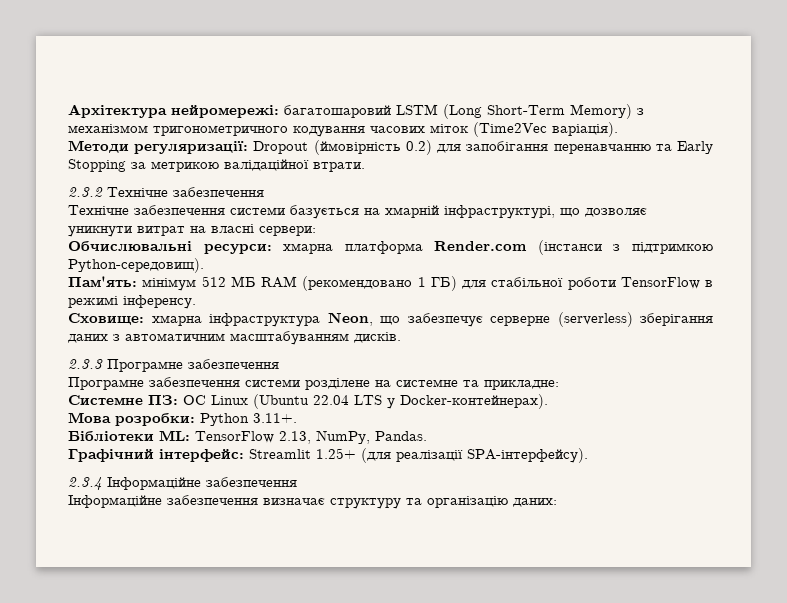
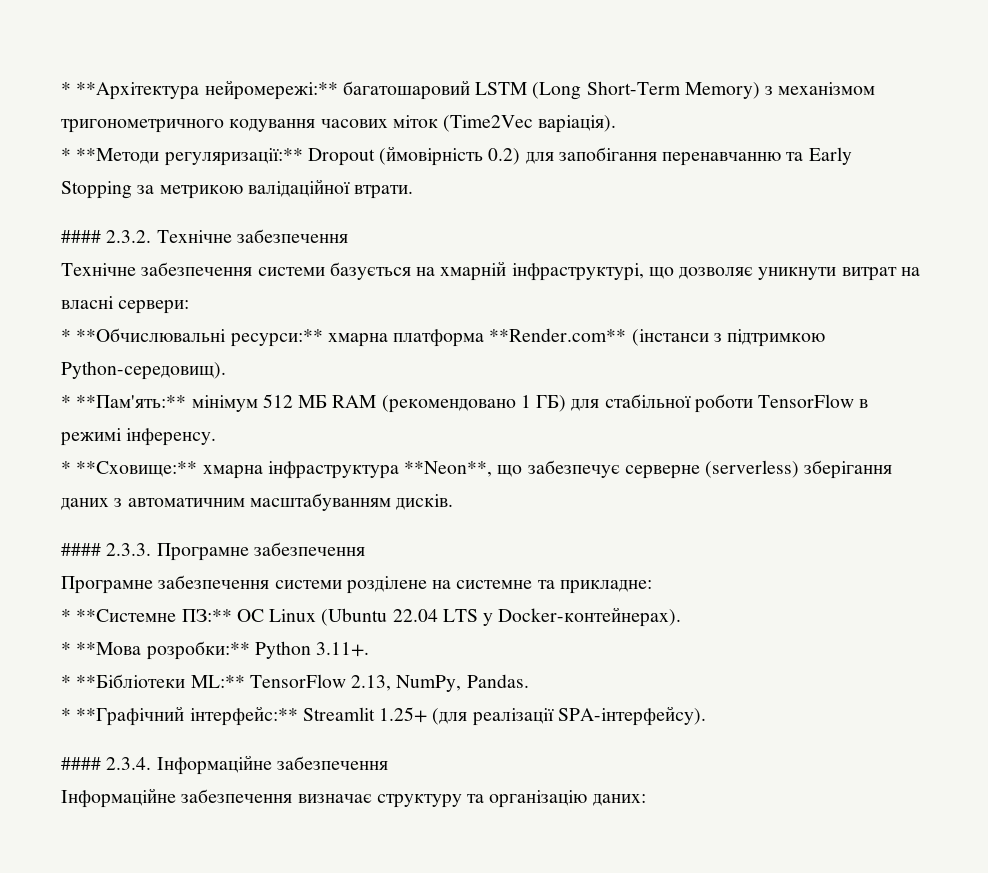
- Архітектура нейромережі: багатошаровий LSTM (Long Short-Term Memory) з механізмом тригонометричного кодування часових міток (Time2Vec варіація).
+ * **Архітектура нейромережі:** багатошаровий LSTM (Long Short-Term Memory) з механізмом тригонометричного кодування часових міток (Time2Vec варіація).
- Методи регуляризації: Dropout (ймовірність 0.2) для запобігання перенавчанню та Early Stopping за метрикою валідаційної втрати.
+ * **Методи регуляризації:** Dropout (ймовірність 0.2) для запобігання перенавчанню та Early Stopping за метрикою валідаційної втрати.
- 2.3.2 Технічне забезпечення
+ #### 2.3.2. Технічне забезпечення
- Обчислювальні ресурси: хмарна платформа Render.com (інстанси з підтримкою Python-середовищ).
+ * **Обчислювальні ресурси:** хмарна платформа **Render.com** (інстанси з підтримкою Python-середовищ).
- Пам'ять: мінімум 512 МБ RAM (рекомендовано 1 ГБ) для стабільної роботи TensorFlow в режимі інференсу.
+ * **Пам'ять:** мінімум 512 МБ RAM (рекомендовано 1 ГБ) для стабільної роботи TensorFlow в режимі інференсу.
- Сховище: хмарна інфраструктура Neon, що забезпечує серверне (serverless) зберігання даних з автоматичним масштабуванням дисків.
+ * **Сховище:** хмарна інфраструктура **Neon**, що забезпечує серверне (serverless) зберігання даних з автоматичним масштабуванням дисків.
- 2.3.3 Програмне забезпечення
+ #### 2.3.3. Програмне забезпечення
- Системне ПЗ: ОС Linux (Ubuntu 22.04 LTS у Docker-контейнерах).
+ * **Системне ПЗ:** ОС Linux (Ubuntu 22.04 LTS у Docker-контейнерах).
- Мова розробки: Python 3.11+.
+ * **Мова розробки:** Python 3.11+.
- Бібліотеки ML: TensorFlow 2.13, NumPy, Pandas.
+ * **Бібліотеки ML:** TensorFlow 2.13, NumPy, Pandas.
- Графічний інтерфейс: Streamlit 1.25+ (для реалізації SPA-інтерфейсу).
+ * **Графічний інтерфейс:** Streamlit 1.25+ (для реалізації SPA-інтерфейсу).
- 2.3.4 Інформаційне забезпечення
+ #### 2.3.4. Інформаційне забезпечення

